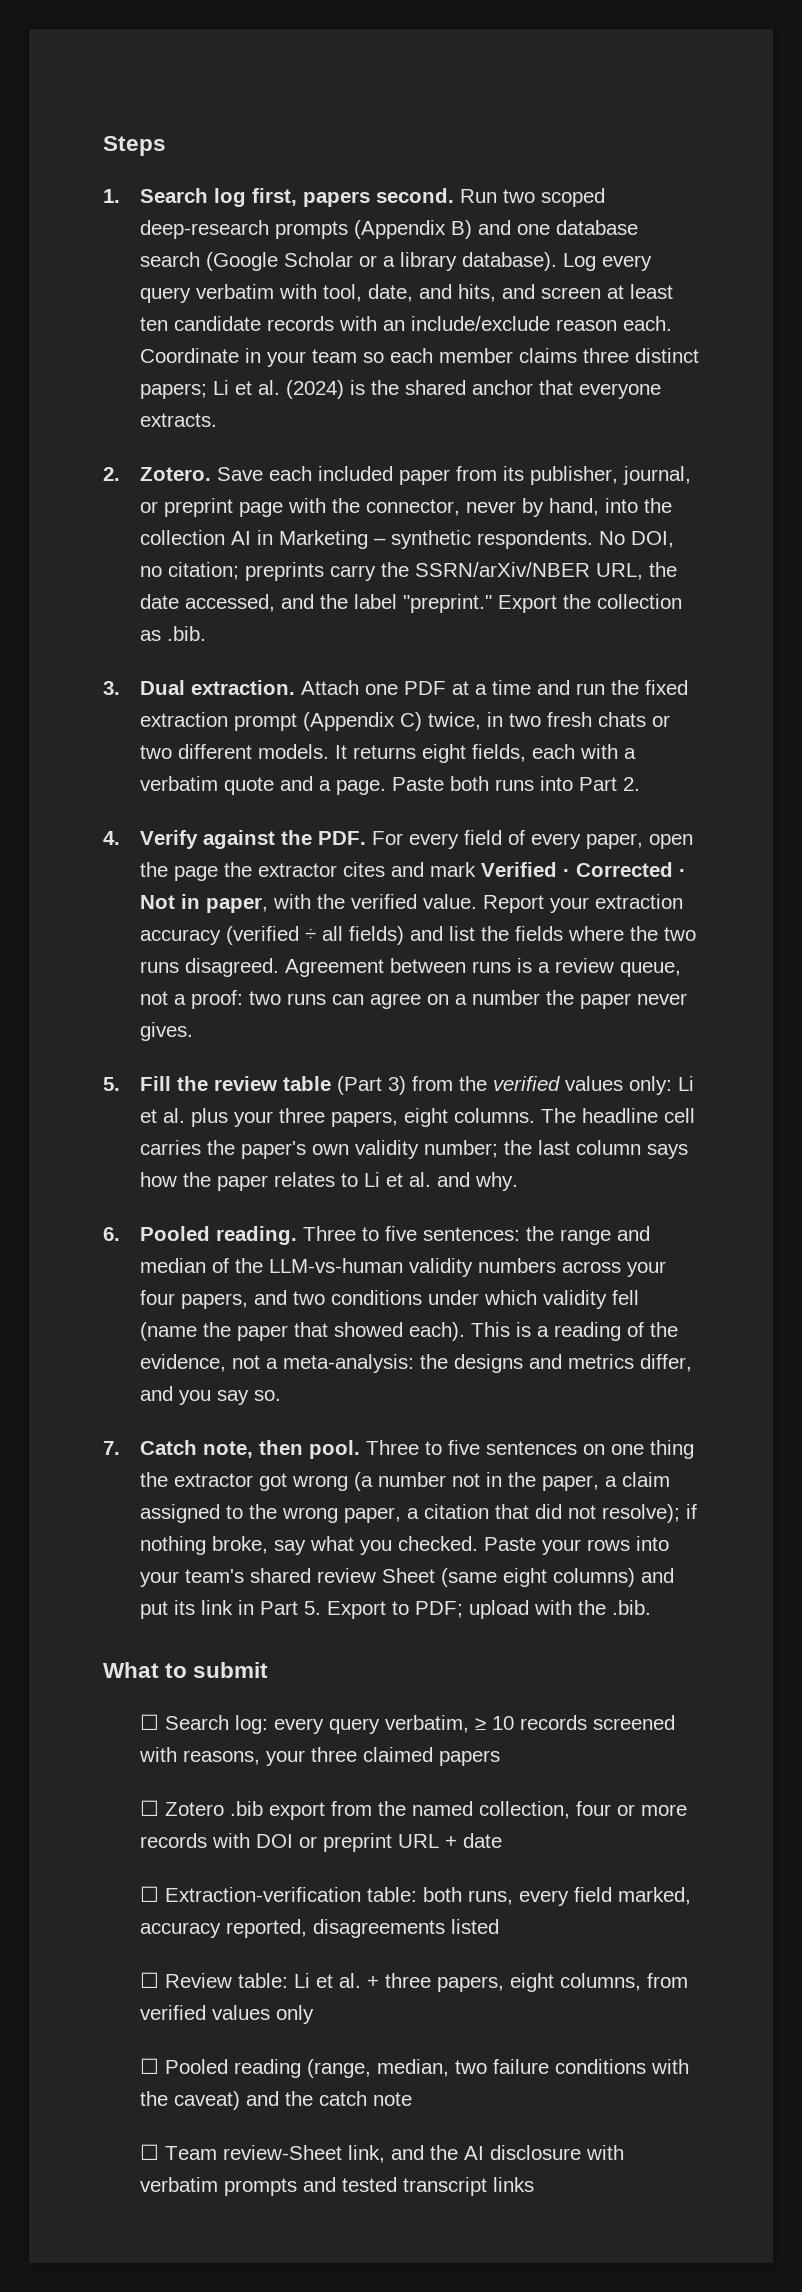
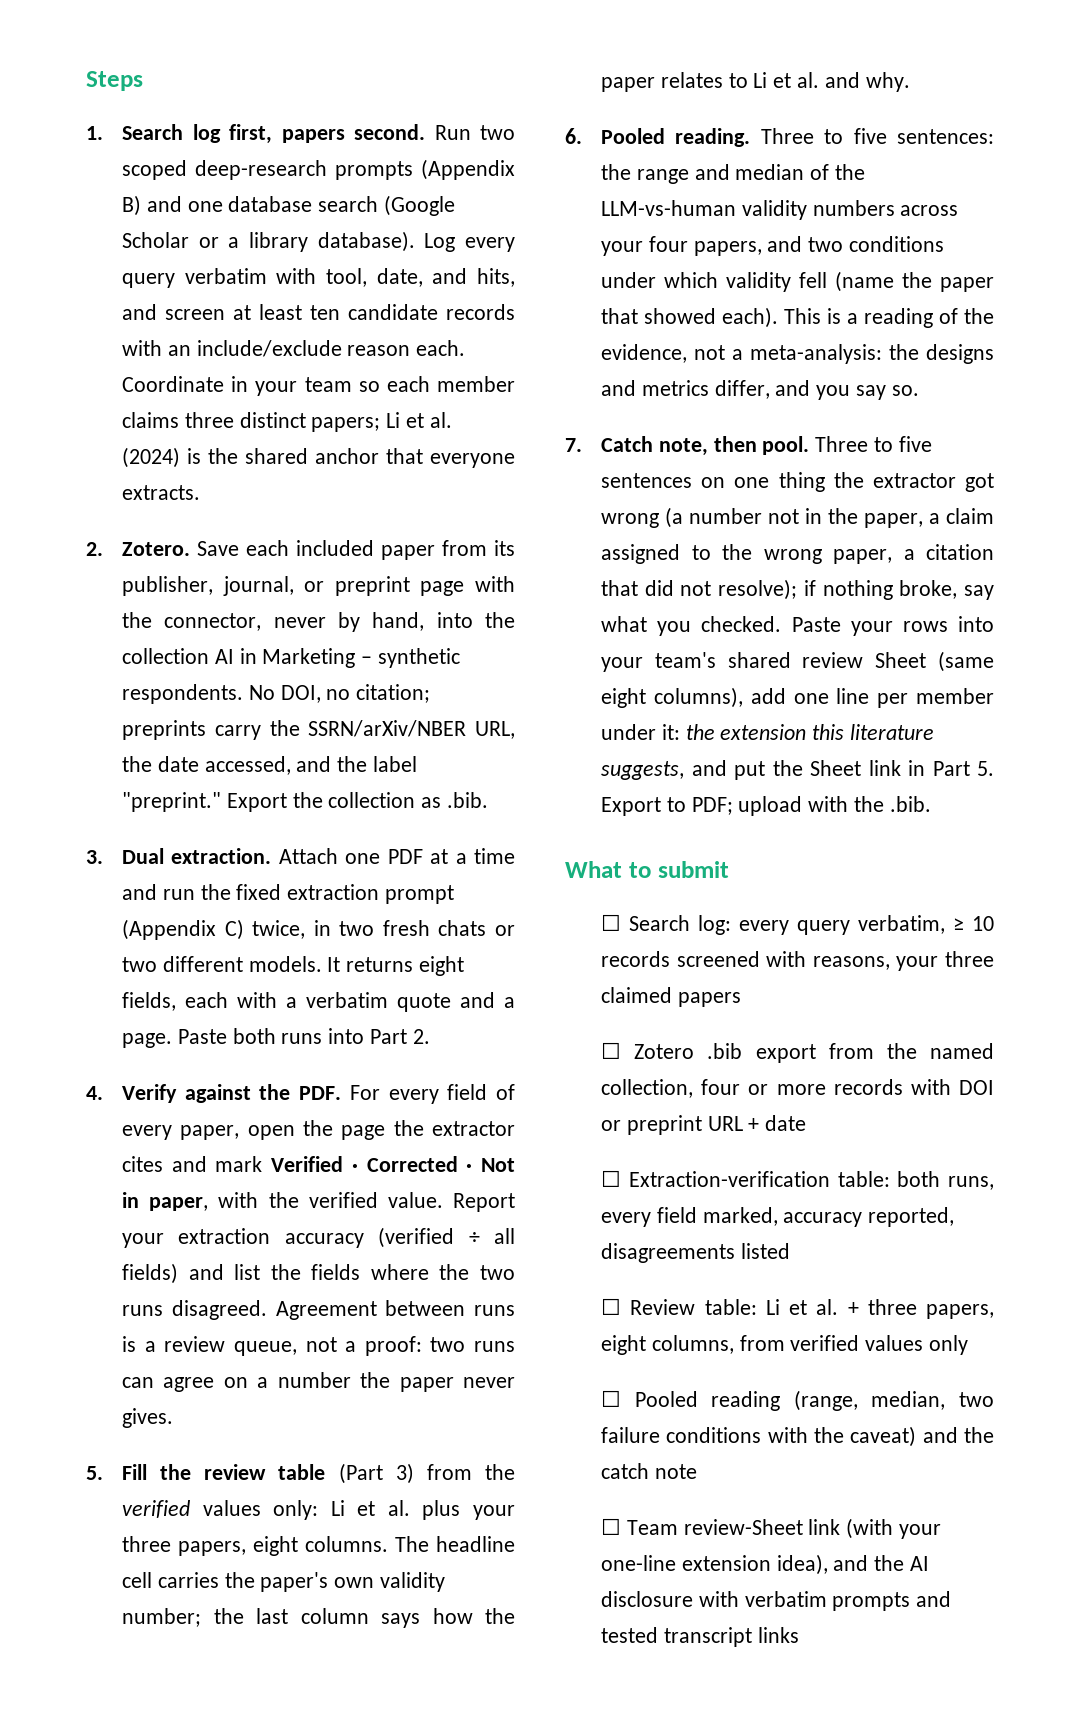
- Paste your rows into your team's shared review Sheet (same eight columns) and put its link in Part 5. Export to PDF; upload with the .bib.
+ Paste your rows into your team's shared review Sheet (same eight columns), add one line per member under it: the extension this literature suggests, and put the Sheet link in Part 5. Export to PDF; upload with the .bib.
- ☐ Team review-Sheet link, and the AI disclosure with verbatim prompts and tested transcript links
+ ☐ Team review-Sheet link (with your one-line extension idea), and the AI disclosure with verbatim prompts and tested transcript links

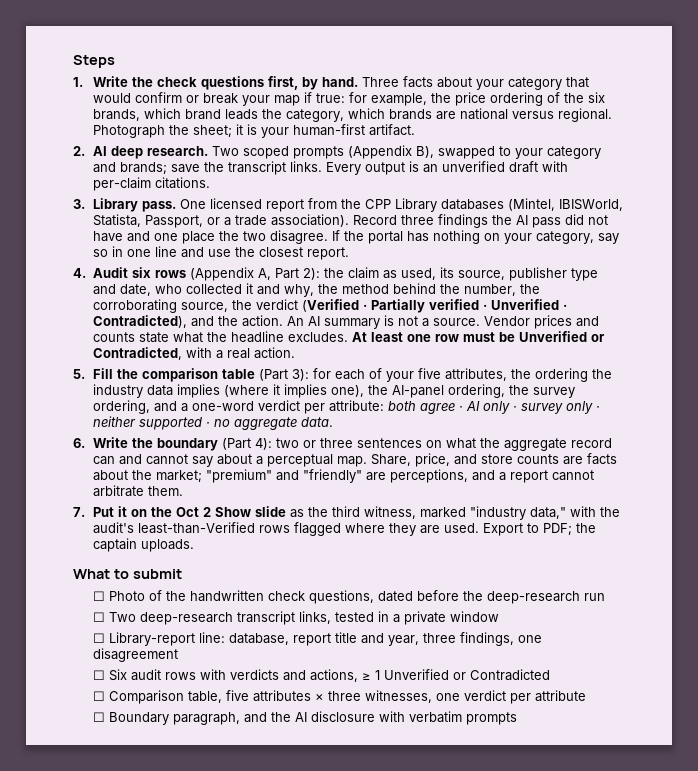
- 1. Search log first, papers second. Run two scoped deep-research prompts (Appendix B) and one database search (Google Scholar or a library database). Log every query verbatim with tool, date, and hits, and screen at least ten candidate records with an include/exclude reason each. Coordinate in your team so each member claims three distinct papers; Li et al. (2024) is the shared anchor that everyone extracts.
- 2. Zotero. Save each included paper from its publisher, journal, or preprint page with the connector, never by hand, into the collection AI in Marketing – synthetic respondents. No DOI, no citation; preprints carry the SSRN/arXiv/NBER URL, the date accessed, and the label "preprint." Export the collection as .bib.
- 3. Dual extraction. Attach one PDF at a time and run the fixed extraction prompt (Appendix C) twice, in two fresh chats or two different models. It returns eight fields, each with a verbatim quote and a page. Paste both runs into Part 2.
- 4. Verify against the PDF. For every field of every paper, open the page the extractor cites and mark Verified · Corrected · Not in paper, with the verified value. Report your extraction accuracy (verified ÷ all fields) and list the fields where the two runs disagreed. Agreement between runs is a review queue, not a proof: two runs can agree on a number the paper never gives.
+ 1. Write the check questions first, by hand. Three facts about your category that would confirm or break your map if true: for example, the price ordering of the six brands, which brand leads the category, which brands are national versus regional. Photograph the sheet; it is your human-first artifact.
+ 2. AI deep research. Two scoped prompts (Appendix B), swapped to your category and brands; save the transcript links. Every output is an unverified draft with per-claim citations.
+ 3. Library pass. One licensed report from the CPP Library databases (Mintel, IBISWorld, Statista, Passport, or a trade association). Record three findings the AI pass did not have and one place the two disagree. If the portal has nothing on your category, say so in one line and use the closest report.
+ 4. Audit six rows (Appendix A, Part 2): the claim as used, its source, publisher type and date, who collected it and why, the method behind the number, the corroborating source, the verdict (Verified · Partially verified · Unverified · Contradicted), and the action. An AI summary is not a source. Vendor prices and counts state what the headline excludes. At least one row must be Unverified or Contradicted, with a real action.
- 5. Fill the review table (Part 3) from the verified values only: Li et al. plus your three papers, eight columns. The headline cell carries the paper's own validity number; the last column says how the paper relates to Li et al. and why.
- 6. Pooled reading. Three to five sentences: the range and median of the LLM-vs-human validity numbers across your four papers, and two conditions under which validity fell (name the paper that showed each). This is a reading of the evidence, not a meta-analysis: the designs and metrics differ, and you say so.
- 7. Catch note, then pool. Three to five sentences on one thing the extractor got wrong (a number not in the paper, a claim assigned to the wrong paper, a citation that did not resolve); if nothing broke, say what you checked. Paste your rows into your team's shared review Sheet (same eight columns), add one line per member under it: the extension this literature suggests, and put the Sheet link in Part 5. Export to PDF; upload with the .bib.
+ 5. Fill the comparison table (Part 3): for each of your five attributes, the ordering the industry data implies (where it implies one), the AI-panel ordering, the survey ordering, and a one-word verdict per attribute: both agree · AI only · survey only · neither supported · no aggregate data.
+ 6. Write the boundary (Part 4): two or three sentences on what the aggregate record can and cannot say about a perceptual map. Share, price, and store counts are facts about the market; "premium" and "friendly" are perceptions, and a report cannot arbitrate them.
+ 7. Put it on the Oct 2 Show slide as the third witness, marked "industry data," with the audit's least-than-Verified rows flagged where they are used. Export to PDF; the captain uploads.
  What to submit
- ☐ Search log: every query verbatim, ≥ 10 records screened with reasons, your three claimed papers
- ☐ Zotero .bib export from the named collection, four or more records with DOI or preprint URL + date
- ☐ Extraction-verification table: both runs, every field marked, accuracy reported, disagreements listed
- ☐ Review table: Li et al. + three papers, eight columns, from verified values only
- ☐ Pooled reading (range, median, two failure conditions with the caveat) and the catch note
- ☐ Team review-Sheet link (with your one-line extension idea), and the AI disclosure with verbatim prompts and tested transcript links
+ ☐ Photo of the handwritten check questions, dated before the deep-research run
+ ☐ Two deep-research transcript links, tested in a private window
+ ☐ Library-report line: database, report title and year, three findings, one disagreement
+ ☐ Six audit rows with verdicts and actions, ≥ 1 Unverified or Contradicted
+ ☐ Comparison table, five attributes × three witnesses, one verdict per attribute
+ ☐ Boundary paragraph, and the AI disclosure with verbatim prompts

